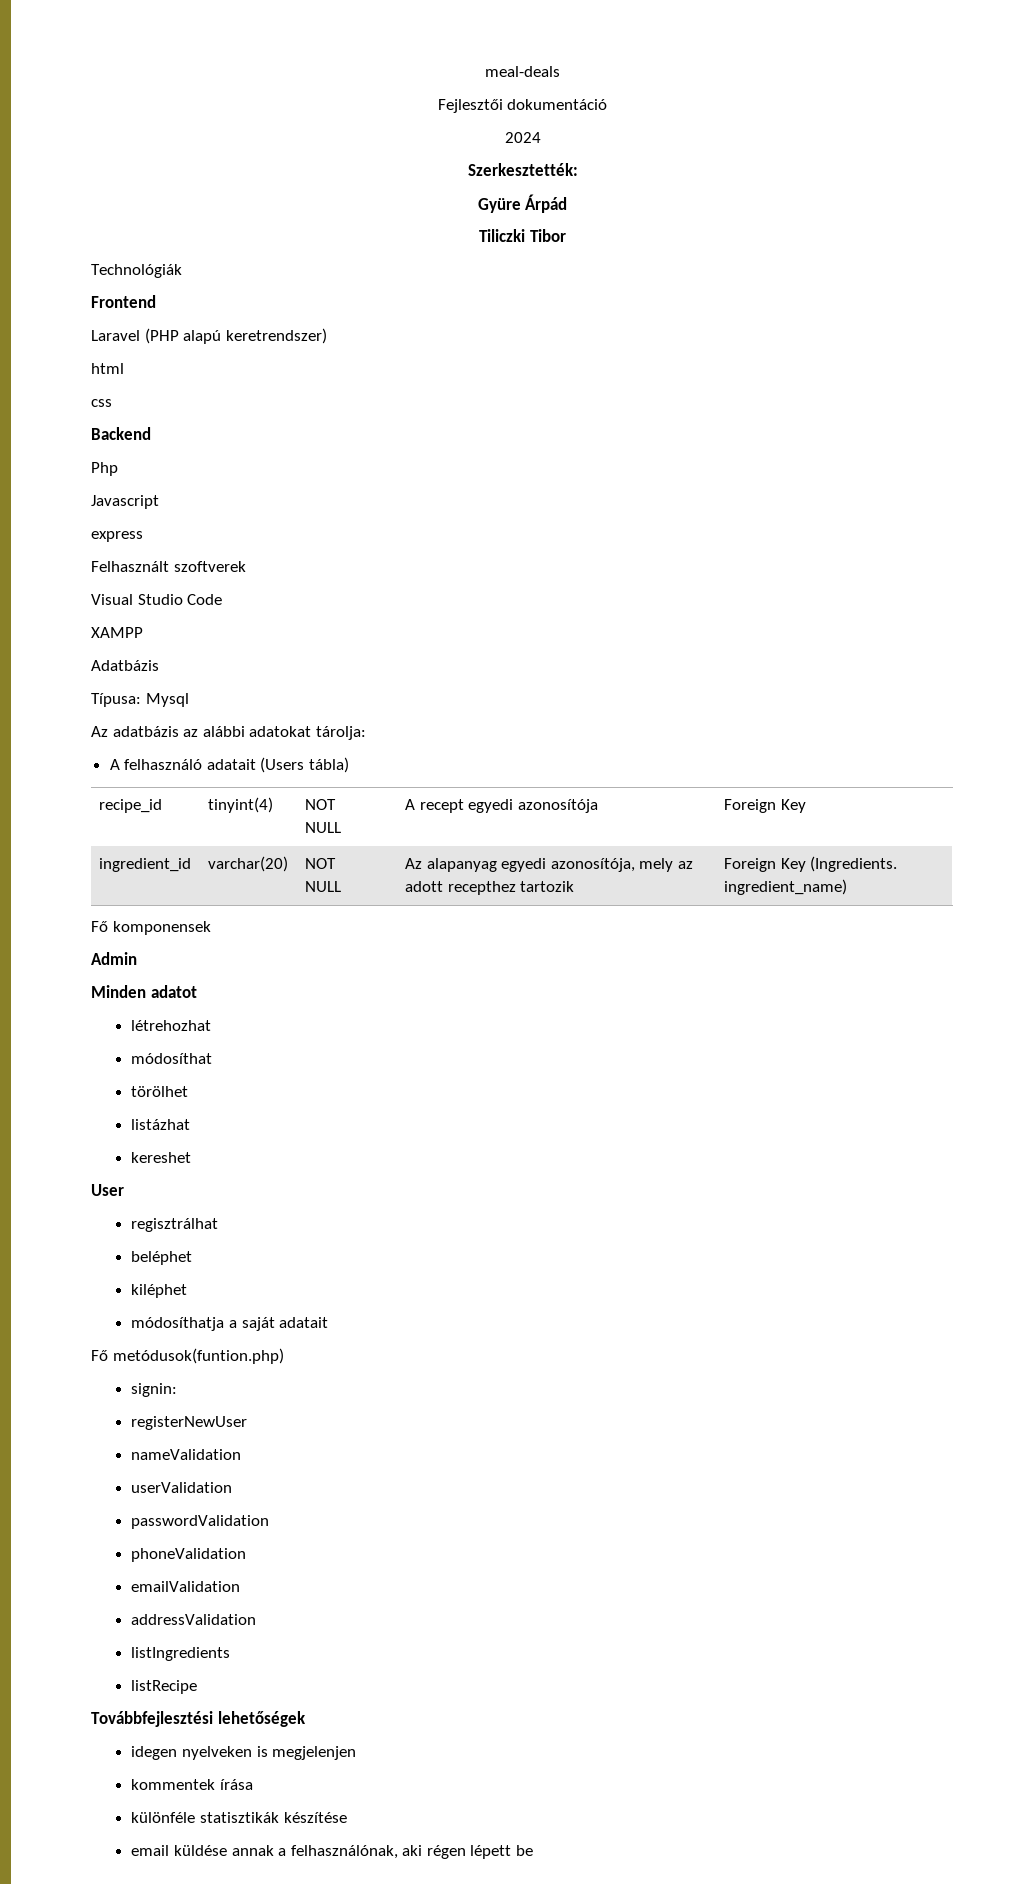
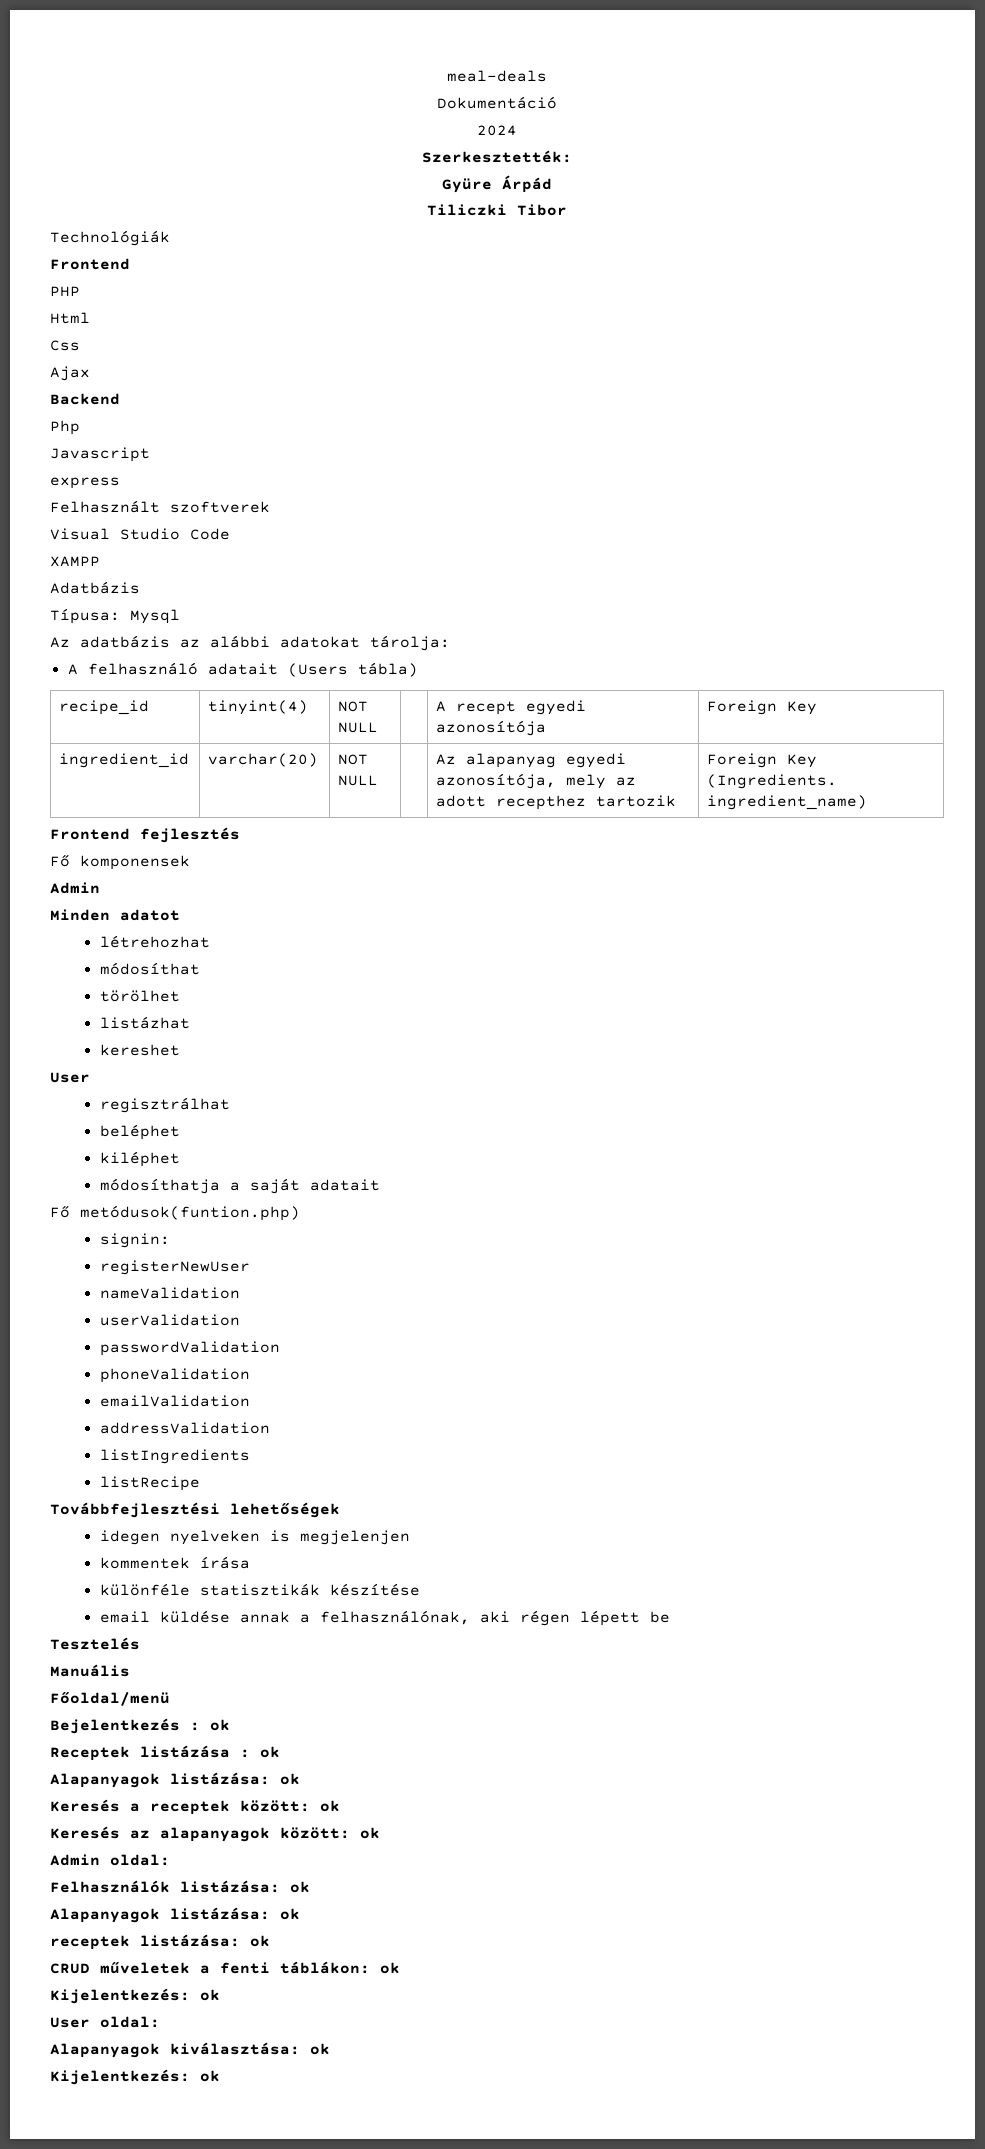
- Fejlesztői dokumentáció
+ Dokumentáció
- Laravel (PHP alapú keretrendszer)
- html
- css
+ PHP
+ Html
+ Css
+ Ajax
+ Frontend fejlesztés
+ Tesztelés
+ Manuális
+ Főoldal/menü
+ Bejelentkezés : ok
+ Receptek listázása : ok
+ Alapanyagok listázása: ok
+ Keresés a receptek között: ok
+ Keresés az alapanyagok között: ok
+ Admin oldal:
+ Felhasználók listázása: ok
+ Alapanyagok listázása: ok
+ receptek listázása: ok
+ CRUD műveletek a fenti táblákon: ok
+ Kijelentkezés: ok
+ User oldal:
+ Alapanyagok kiválasztása: ok
+ Kijelentkezés: ok

